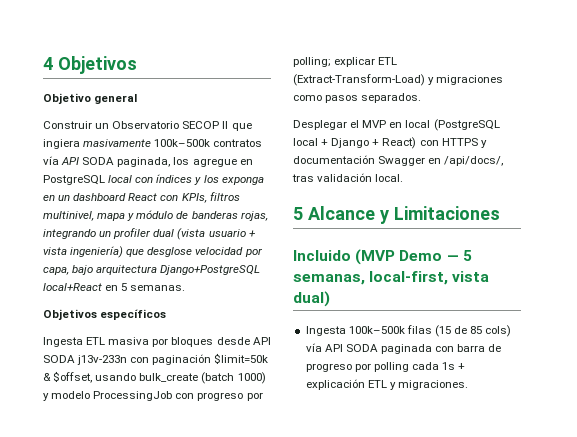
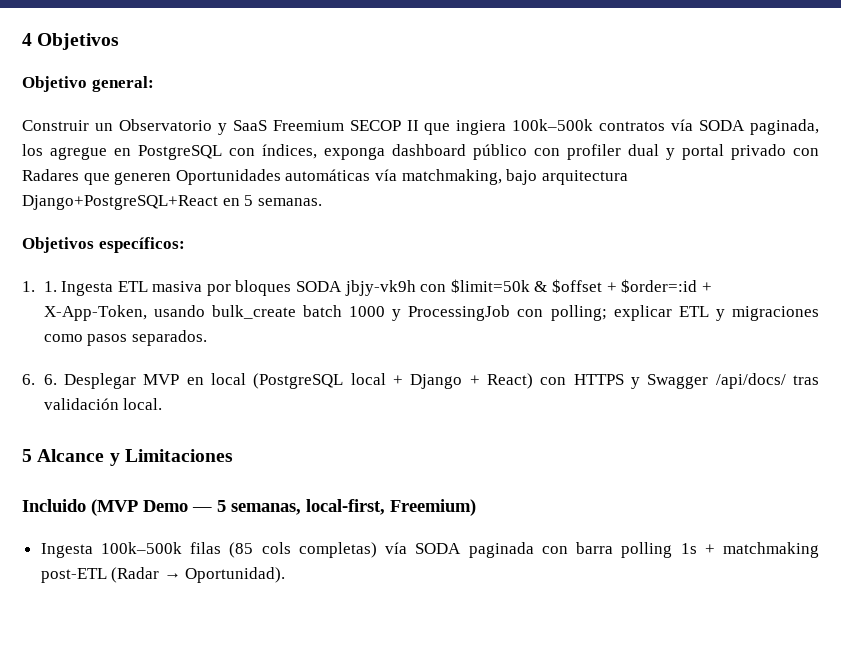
- Objetivo general
+ Objetivo general:
- Construir un Observatorio SECOP II que ingiera masivamente 100k–500k contratos vía API SODA paginada, los agregue en PostgreSQL local con índices y los exponga en un dashboard React con KPIs, filtros multinivel, mapa y módulo de banderas rojas, integrando un profiler dual (vista usuario + vista ingeniería) que desglose velocidad por capa, bajo arquitectura Django+PostgreSQL local+React en 5 semanas.
+ Construir un Observatorio y SaaS Freemium SECOP II que ingiera 100k–500k contratos vía SODA paginada, los agregue en PostgreSQL con índices, exponga dashboard público con profiler dual y portal privado con Radares que generen Oportunidades automáticas vía matchmaking, bajo arquitectura Django+PostgreSQL+React en 5 semanas.
- Objetivos específicos
- Ingesta ETL masiva por bloques desde API SODA j13v-233n con paginación $limit=50k & $offset, usando bulk_create (batch 1000) y modelo ProcessingJob con progreso por polling; explicar ETL (Extract-Transform-Load) y migraciones como pasos separados.
+ Objetivos específicos:
+ 1. 1. Ingesta ETL masiva por bloques SODA jbjy-vk9h con $limit=50k & $offset + $order=:id + X-App-Token, usando bulk_create batch 1000 y ProcessingJob con polling; explicar ETL y migraciones como pasos separados.
- Desplegar el MVP en local (PostgreSQL local + Django + React) con HTTPS y documentación Swagger en /api/docs/, tras validación local.
+ 6. 6. Desplegar MVP en local (PostgreSQL local + Django + React) con HTTPS y Swagger /api/docs/ tras validación local.
- Incluido (MVP Demo — 5 semanas, local-first, vista dual)
+ Incluido (MVP Demo — 5 semanas, local-first, Freemium)
- Ingesta 100k–500k filas (15 de 85 cols) vía API SODA paginada con barra de progreso por polling cada 1s + explicación ETL y migraciones.
+ Ingesta 100k–500k filas (85 cols completas) vía SODA paginada con barra polling 1s + matchmaking post-ETL (Radar → Oportunidad).

